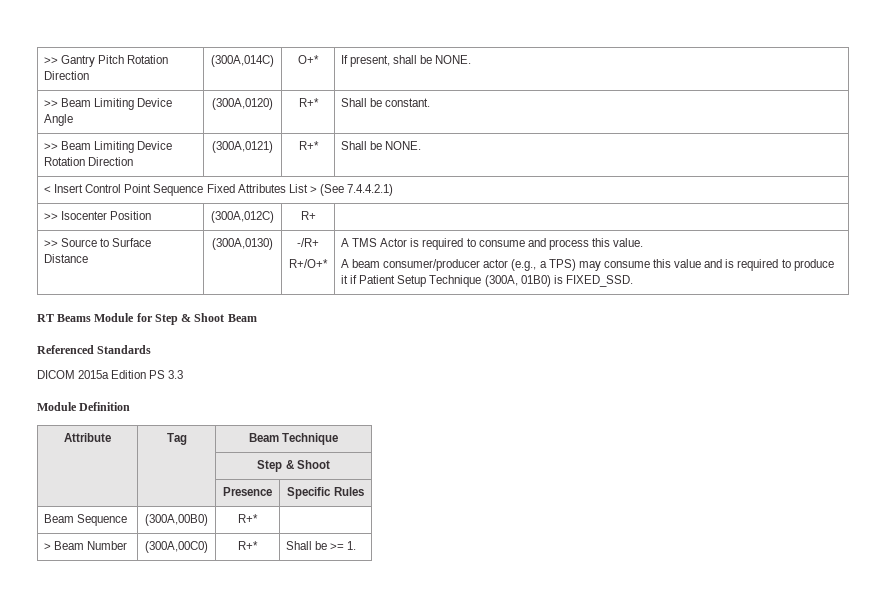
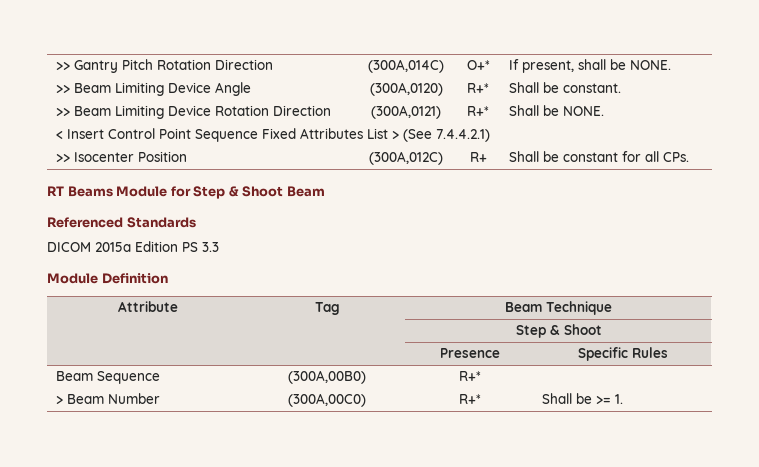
- >> Isocenter Position | (300A,012C) | R+ |
- >> Source to Surface Distance | (300A,0130) | -/R+
- R+/O+* | A TMS Actor is required to consume and process this value.
- A beam consumer/producer actor (e.g., a TPS) may consume this value and is required to produce it if Patient Setup Technique (300A, 01B0) is FIXED_SSD.
+ >> Isocenter Position | (300A,012C) | R+ | Shall be constant for all CPs.

